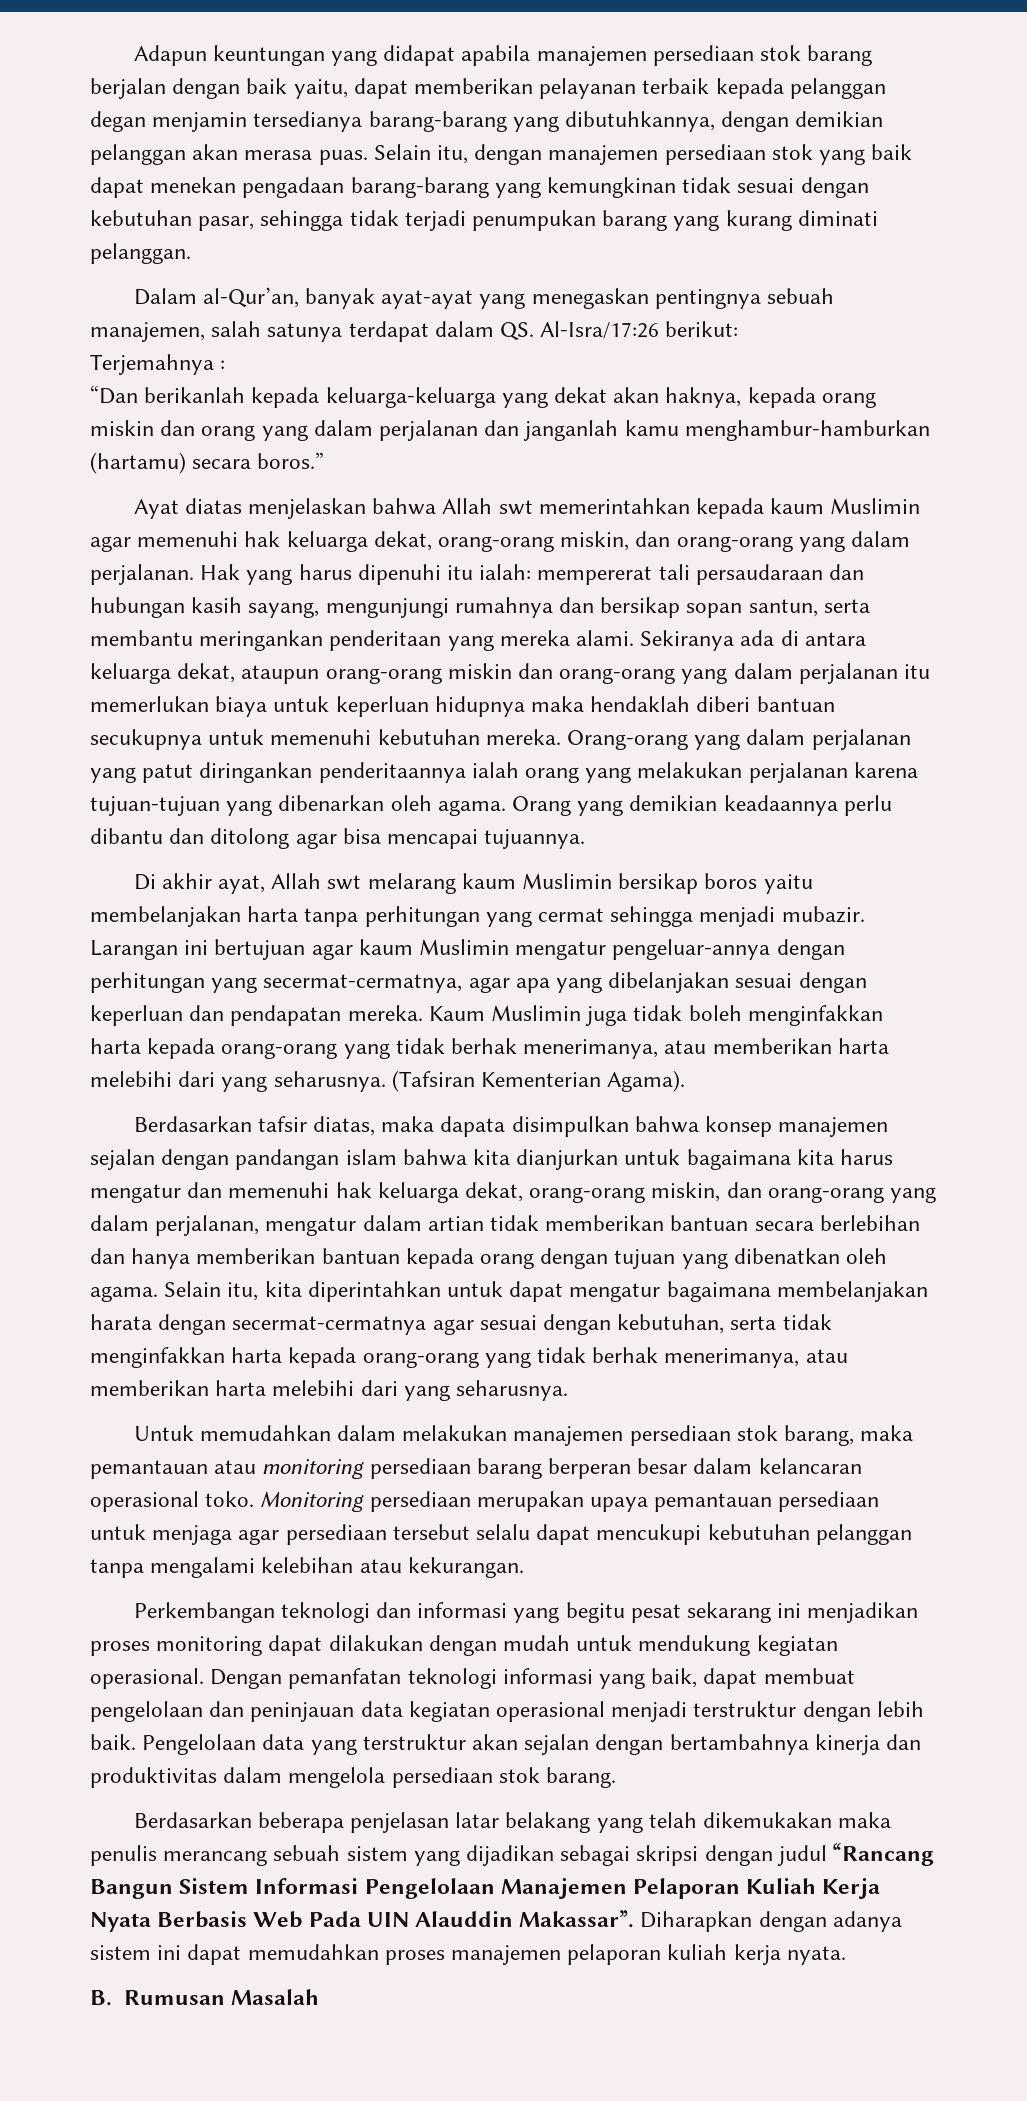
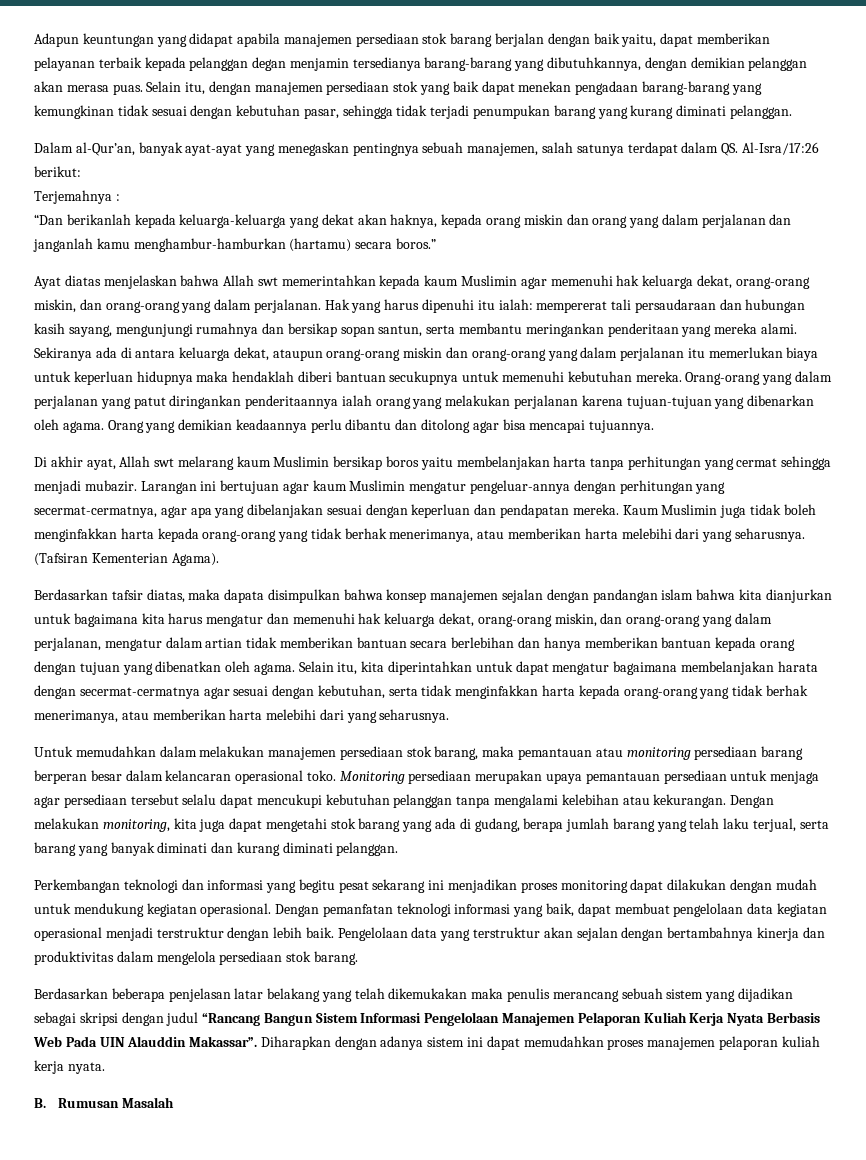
+ Dengan melakukan monitoring, kita juga dapat mengetahi stok barang yang ada di gudang, berapa jumlah barang yang telah laku terjual, serta barang yang banyak diminati dan kurang diminati pelanggan.
- Dengan pemanfatan teknologi informasi yang baik, dapat membuat pengelolaan dan peninjauan data kegiatan operasional menjadi terstruktur dengan lebih baik.
+ Dengan pemanfatan teknologi informasi yang baik, dapat membuat pengelolaan data kegiatan operasional menjadi terstruktur dengan lebih baik.

